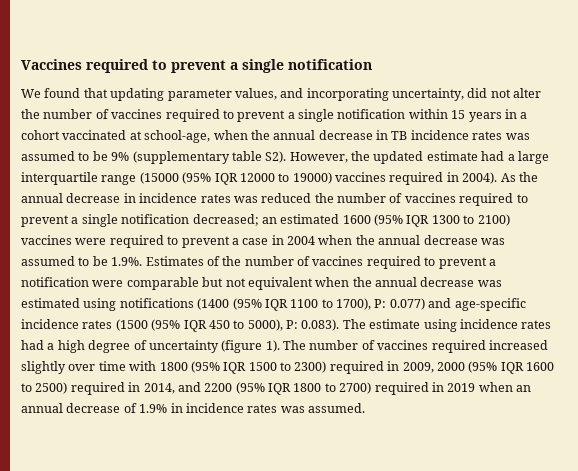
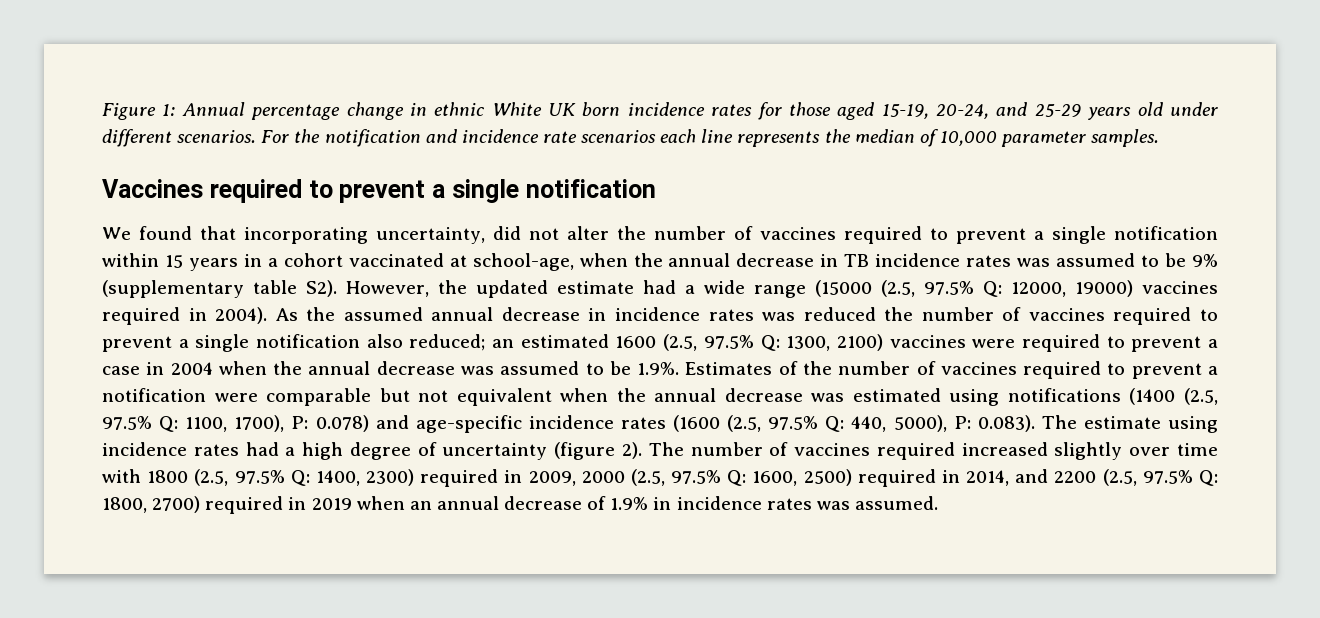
+ Figure 1: Annual percentage change in ethnic White UK born incidence rates for those aged 15-19, 20-24, and 25-29 years old under different scenarios. For the notification and incidence rate scenarios each line represents the median of 10,000 parameter samples.
- We found that updating parameter values, and incorporating uncertainty, did not alter the number of vaccines required to prevent a single notification within 15 years in a cohort vaccinated at school-age, when the annual decrease in TB incidence rates was assumed to be 9% (supplementary table S2). However, the updated estimate had a large interquartile range (15000 (95% IQR 12000 to 19000) vaccines required in 2004).
+ We found that incorporating uncertainty, did not alter the number of vaccines required to prevent a single notification within 15 years in a cohort vaccinated at school-age, when the annual decrease in TB incidence rates was assumed to be 9% (supplementary table S2). However, the updated estimate had a wide range (15000 (2.5, 97.5% Q: 12000, 19000) vaccines required in 2004).
- As the annual decrease in incidence rates was reduced the number of vaccines required to prevent a single notification decreased;
+ As the assumed annual decrease in incidence rates was reduced the number of vaccines required to prevent a single notification also reduced;
- an estimated 1600 (95% IQR 1300 to 2100) vaccines were required to prevent a case in 2004 when the annual decrease was assumed to be 1.9%. Estimates of the number of vaccines required to prevent a notification were comparable but not equivalent when the annual decrease was estimated using notifications (1400 (95% IQR 1100 to 1700), P:
+ an estimated 1600 (2.5, 97.5% Q: 1300, 2100) vaccines were required to prevent a case in 2004 when the annual decrease was assumed to be 1.9%. Estimates of the number of vaccines required to prevent a notification were comparable but not equivalent when the annual decrease was estimated using notifications (1400 (2.5, 97.5% Q: 1100, 1700), P:
- 0.077) and age-specific incidence rates (1500 (95% IQR 450 to 5000), P:
+ 0.078) and age-specific incidence rates (1600 (2.5, 97.5% Q: 440, 5000), P:
- 0.083). The estimate using incidence rates had a high degree of uncertainty (figure 1).
+ 0.083). The estimate using incidence rates had a high degree of uncertainty (figure 2).
- The number of vaccines required increased slightly over time with 1800 (95% IQR 1500 to 2300) required in 2009, 2000 (95% IQR 1600 to 2500) required in 2014, and 2200 (95% IQR 1800 to 2700) required in 2019 when an annual decrease of 1.9% in incidence rates was assumed.
+ The number of vaccines required increased slightly over time with 1800 (2.5, 97.5% Q: 1400, 2300) required in 2009, 2000 (2.5, 97.5% Q: 1600, 2500) required in 2014, and 2200 (2.5, 97.5% Q: 1800, 2700) required in 2019 when an annual decrease of 1.9% in incidence rates was assumed.

